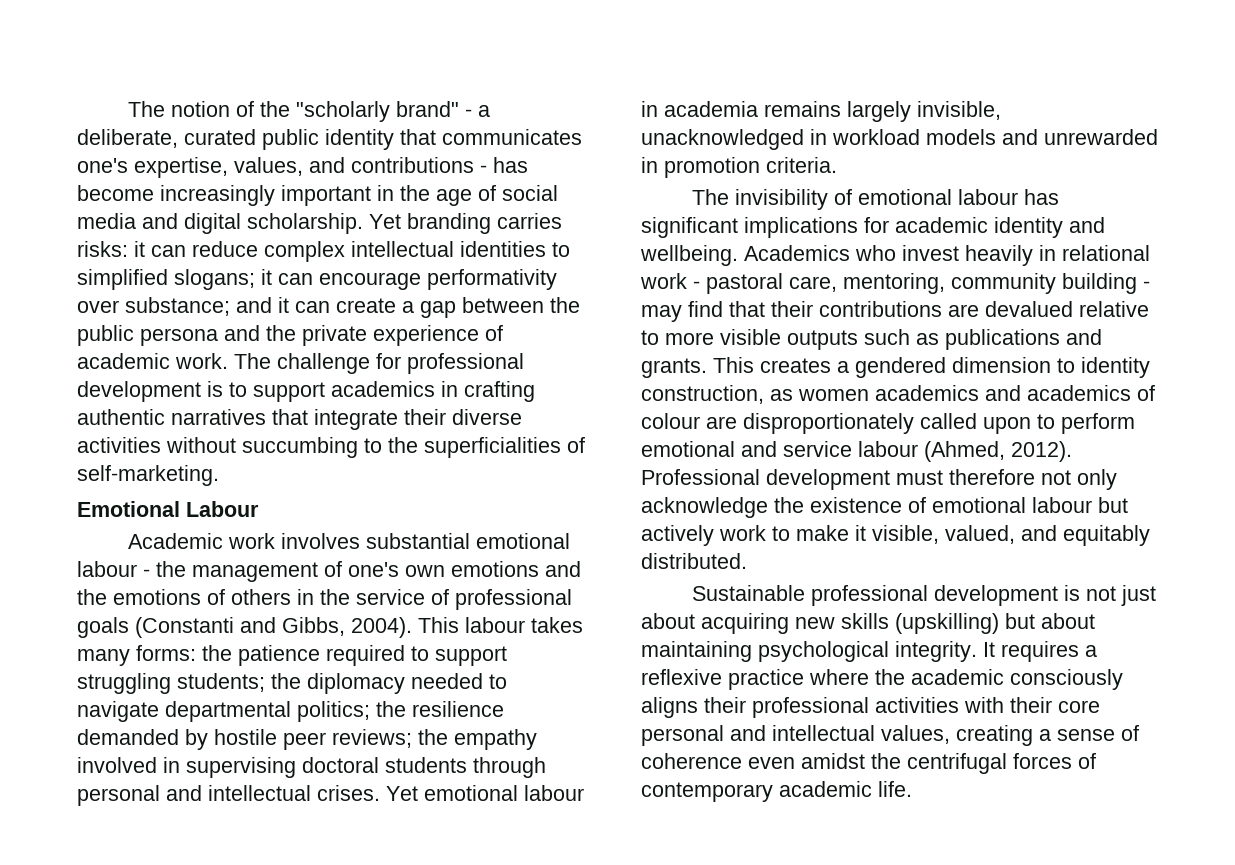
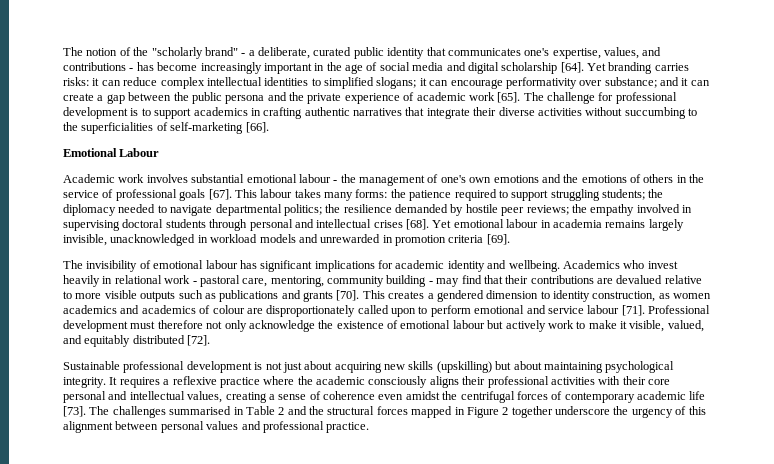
- The notion of the "scholarly brand" - a deliberate, curated public identity that communicates one's expertise, values, and contributions - has become increasingly important in the age of social media and digital scholarship.
+ The notion of the "scholarly brand" - a deliberate, curated public identity that communicates one's expertise, values, and contributions - has become increasingly important in the age of social media and digital scholarship [64].
- Yet branding carries risks: it can reduce complex intellectual identities to simplified slogans; it can encourage performativity over substance; and it can create a gap between the public persona and the private experience of academic work.
+ Yet branding carries risks: it can reduce complex intellectual identities to simplified slogans; it can encourage performativity over substance; and it can create a gap between the public persona and the private experience of academic work [65].
- The challenge for professional development is to support academics in crafting authentic narratives that integrate their diverse activities without succumbing to the superficialities of self-marketing.
+ The challenge for professional development is to support academics in crafting authentic narratives that integrate their diverse activities without succumbing to the superficialities of self-marketing [66].
- Academic work involves substantial emotional labour - the management of one's own emotions and the emotions of others in the service of professional goals (Constanti and Gibbs, 2004).
+ Academic work involves substantial emotional labour - the management of one's own emotions and the emotions of others in the service of professional goals [67].
- This labour takes many forms: the patience required to support struggling students; the diplomacy needed to navigate departmental politics; the resilience demanded by hostile peer reviews; the empathy involved in supervising doctoral students through personal and intellectual crises.
+ This labour takes many forms: the patience required to support struggling students; the diplomacy needed to navigate departmental politics; the resilience demanded by hostile peer reviews; the empathy involved in supervising doctoral students through personal and intellectual crises [68].
- Yet emotional labour in academia remains largely invisible, unacknowledged in workload models and unrewarded in promotion criteria.
+ Yet emotional labour in academia remains largely invisible, unacknowledged in workload models and unrewarded in promotion criteria [69].
- Academics who invest heavily in relational work - pastoral care, mentoring, community building - may find that their contributions are devalued relative to more visible outputs such as publications and grants.
+ Academics who invest heavily in relational work - pastoral care, mentoring, community building - may find that their contributions are devalued relative to more visible outputs such as publications and grants [70].
- This creates a gendered dimension to identity construction, as women academics and academics of colour are disproportionately called upon to perform emotional and service labour (Ahmed, 2012).
+ This creates a gendered dimension to identity construction, as women academics and academics of colour are disproportionately called upon to perform emotional and service labour [71].
- Professional development must therefore not only acknowledge the existence of emotional labour but actively work to make it visible, valued, and equitably distributed.
+ Professional development must therefore not only acknowledge the existence of emotional labour but actively work to make it visible, valued, and equitably distributed [72].
- It requires a reflexive practice where the academic consciously aligns their professional activities with their core personal and intellectual values, creating a sense of coherence even amidst the centrifugal forces of contemporary academic life.
+ It requires a reflexive practice where the academic consciously aligns their professional activities with their core personal and intellectual values, creating a sense of coherence even amidst the centrifugal forces of contemporary academic life [73]. The challenges summarised in Table 2 and the structural forces mapped in Figure 2 together underscore the urgency of this alignment between personal values and professional practice.

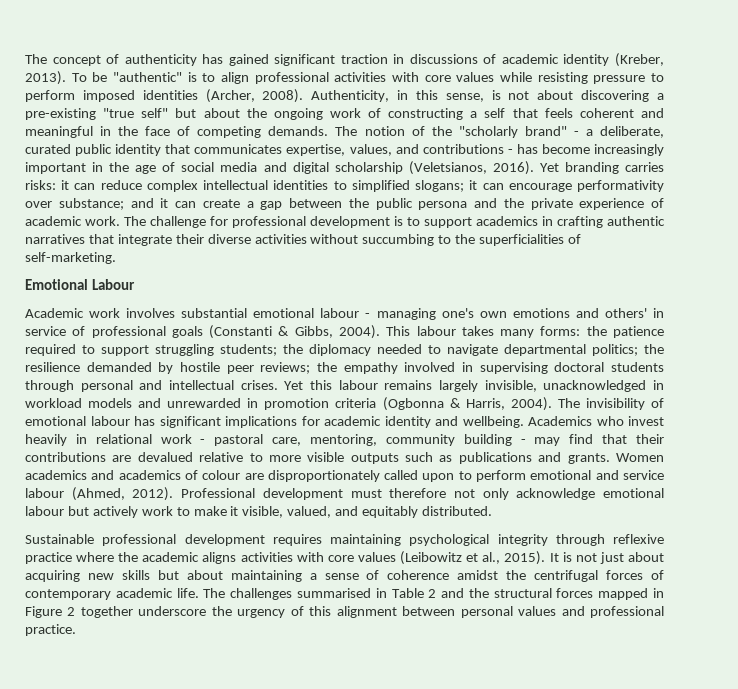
- The notion of the "scholarly brand" - a deliberate, curated public identity that communicates one's expertise, values, and contributions - has become increasingly important in the age of social media and digital scholarship [64].
+ The concept of authenticity has gained significant traction in discussions of academic identity (Kreber, 2013). To be "authentic" is to align professional activities with core values while resisting pressure to perform imposed identities (Archer, 2008). Authenticity, in this sense, is not about discovering a pre-existing "true self" but about the ongoing work of constructing a self that feels coherent and meaningful in the face of competing demands. The notion of the "scholarly brand" - a deliberate, curated public identity that communicates expertise, values, and contributions - has become increasingly important in the age of social media and digital scholarship (Veletsianos, 2016).
- Yet branding carries risks: it can reduce complex intellectual identities to simplified slogans; it can encourage performativity over substance; and it can create a gap between the public persona and the private experience of academic work [65].
+ Yet branding carries risks: it can reduce complex intellectual identities to simplified slogans; it can encourage performativity over substance; and it can create a gap between the public persona and the private experience of academic work.
- The challenge for professional development is to support academics in crafting authentic narratives that integrate their diverse activities without succumbing to the superficialities of self-marketing [66].
+ The challenge for professional development is to support academics in crafting authentic narratives that integrate their diverse activities without succumbing to the superficialities of self-marketing.
- Academic work involves substantial emotional labour - the management of one's own emotions and the emotions of others in the service of professional goals [67].
+ Academic work involves substantial emotional labour - managing one's own emotions and others' in service of professional goals (Constanti & Gibbs, 2004).
- the empathy involved in supervising doctoral students through personal and intellectual crises [68]. Yet emotional labour in academia remains largely invisible, unacknowledged in workload models and unrewarded in promotion criteria [69].
- The invisibility of emotional labour has significant implications for academic identity and wellbeing.
+ the empathy involved in supervising doctoral students through personal and intellectual crises. Yet this labour remains largely invisible, unacknowledged in workload models and unrewarded in promotion criteria (Ogbonna & Harris, 2004). The invisibility of emotional labour has significant implications for academic identity and wellbeing.
- Academics who invest heavily in relational work - pastoral care, mentoring, community building - may find that their contributions are devalued relative to more visible outputs such as publications and grants [70]. This creates a gendered dimension to identity construction, as women academics and academics of colour are disproportionately called upon to perform emotional and service labour [71].
+ Academics who invest heavily in relational work - pastoral care, mentoring, community building - may find that their contributions are devalued relative to more visible outputs such as publications and grants. Women academics and academics of colour are disproportionately called upon to perform emotional and service labour (Ahmed, 2012).
- Professional development must therefore not only acknowledge the existence of emotional labour but actively work to make it visible, valued, and equitably distributed [72].
+ Professional development must therefore not only acknowledge emotional labour but actively work to make it visible, valued, and equitably distributed.
- Sustainable professional development is not just about acquiring new skills (upskilling) but about maintaining psychological integrity. It requires a reflexive practice where the academic consciously aligns their professional activities with their core personal and intellectual values, creating a sense of coherence even amidst the centrifugal forces of contemporary academic life [73].
+ Sustainable professional development requires maintaining psychological integrity through reflexive practice where the academic aligns activities with core values (Leibowitz et al., 2015). It is not just about acquiring new skills but about maintaining a sense of coherence amidst the centrifugal forces of contemporary academic life.

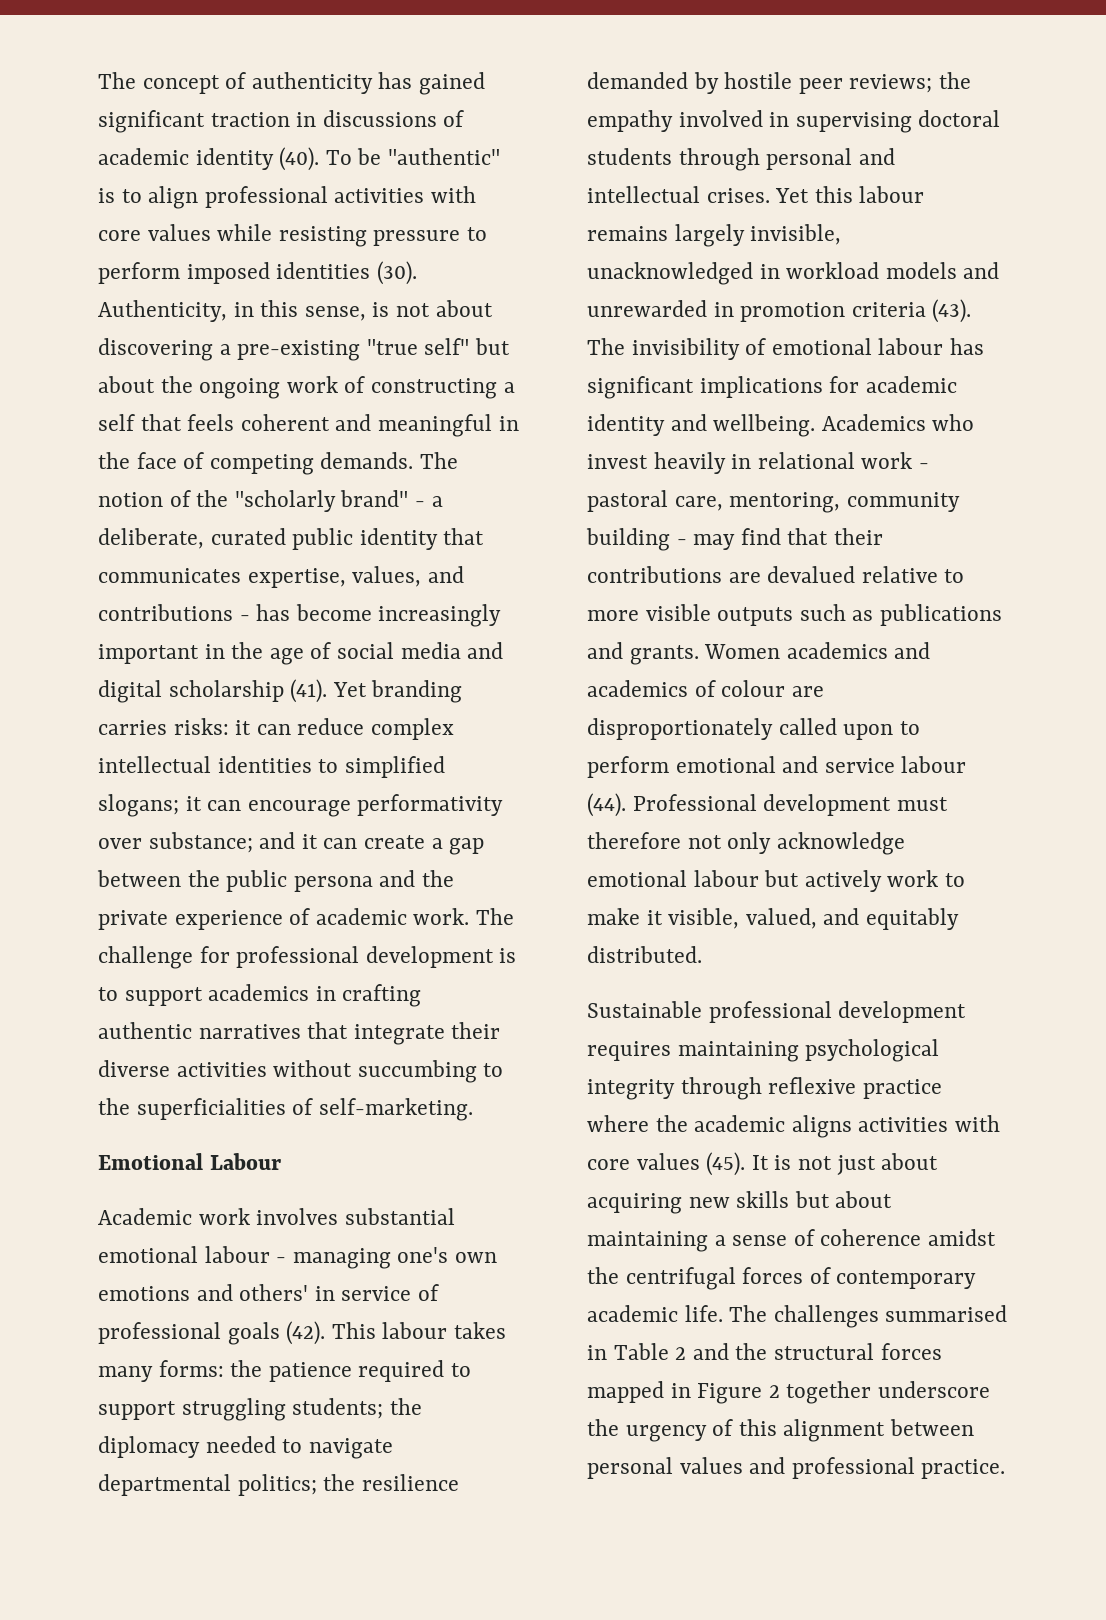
- The concept of authenticity has gained significant traction in discussions of academic identity (Kreber, 2013).
+ The concept of authenticity has gained significant traction in discussions of academic identity (40).
- To be "authentic" is to align professional activities with core values while resisting pressure to perform imposed identities (Archer, 2008).
+ To be "authentic" is to align professional activities with core values while resisting pressure to perform imposed identities (30).
- The notion of the "scholarly brand" - a deliberate, curated public identity that communicates expertise, values, and contributions - has become increasingly important in the age of social media and digital scholarship (Veletsianos, 2016).
+ The notion of the "scholarly brand" - a deliberate, curated public identity that communicates expertise, values, and contributions - has become increasingly important in the age of social media and digital scholarship (41).
- Academic work involves substantial emotional labour - managing one's own emotions and others' in service of professional goals (Constanti & Gibbs, 2004).
+ Academic work involves substantial emotional labour - managing one's own emotions and others' in service of professional goals (42).
- Yet this labour remains largely invisible, unacknowledged in workload models and unrewarded in promotion criteria (Ogbonna & Harris, 2004).
+ Yet this labour remains largely invisible, unacknowledged in workload models and unrewarded in promotion criteria (43).
- Women academics and academics of colour are disproportionately called upon to perform emotional and service labour (Ahmed, 2012).
+ Women academics and academics of colour are disproportionately called upon to perform emotional and service labour (44).
- Sustainable professional development requires maintaining psychological integrity through reflexive practice where the academic aligns activities with core values (Leibowitz et al., 2015).
+ Sustainable professional development requires maintaining psychological integrity through reflexive practice where the academic aligns activities with core values (45).

